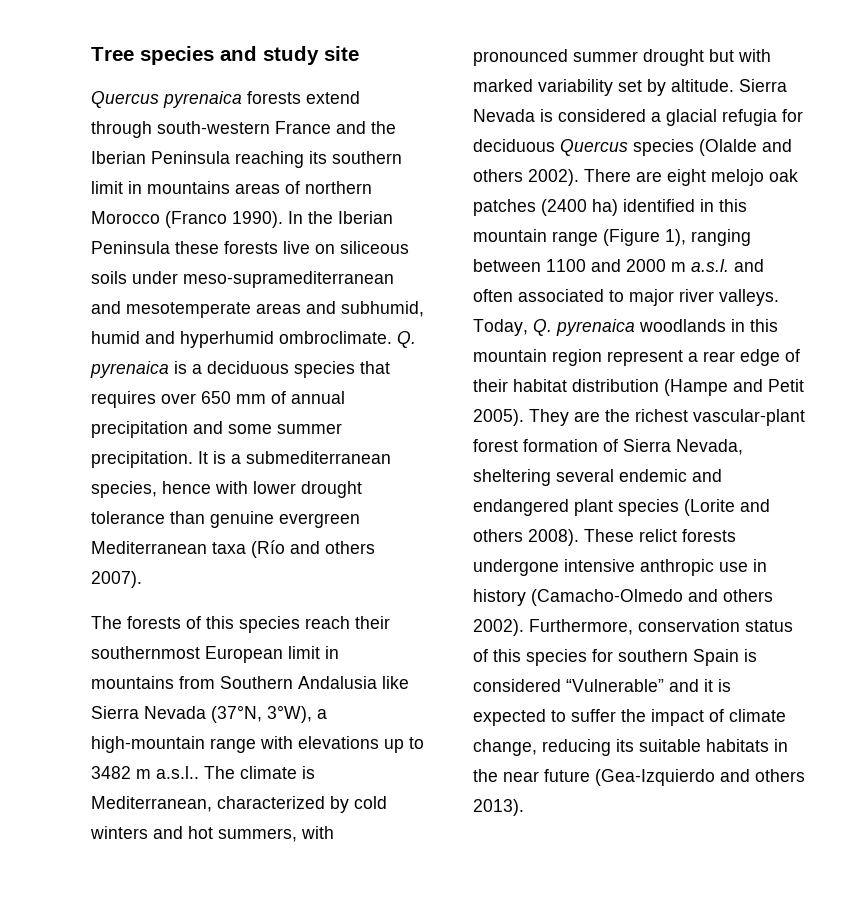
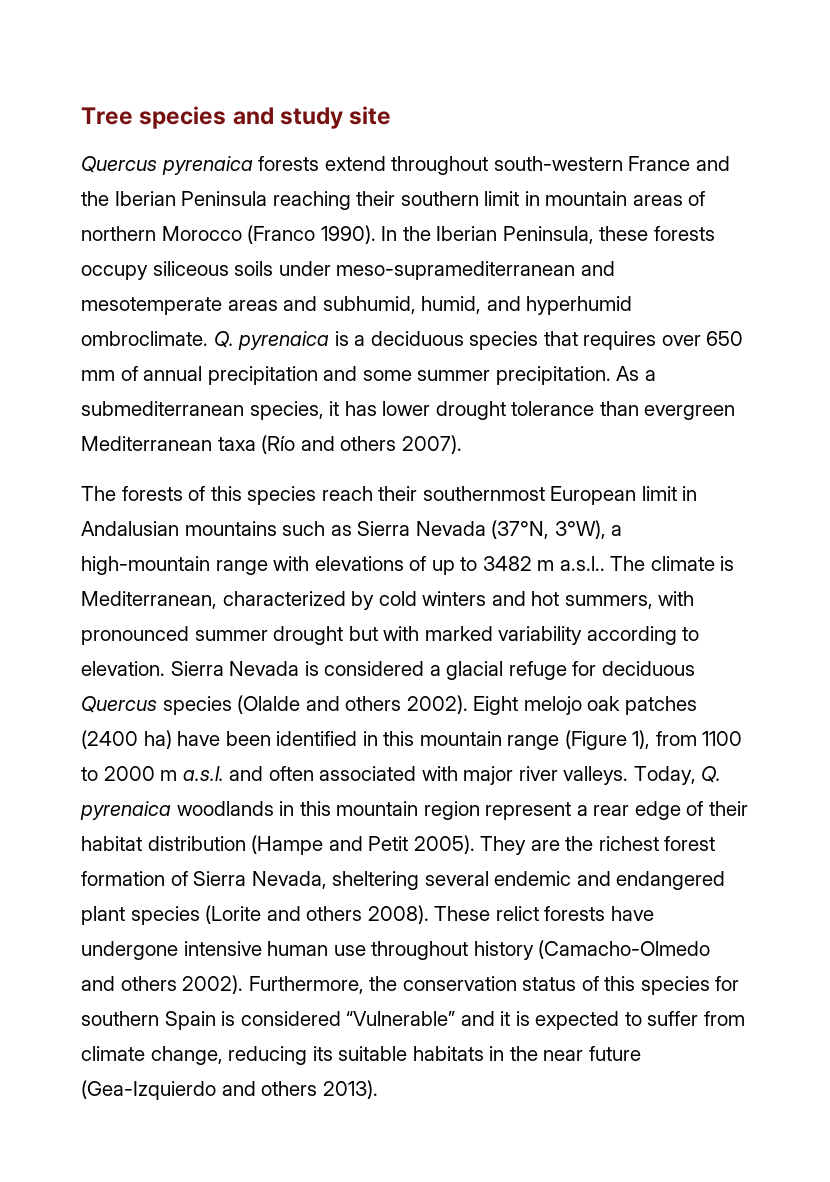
- Quercus pyrenaica forests extend through south-western France and the Iberian Peninsula reaching its southern limit in mountains areas of northern Morocco (Franco 1990).
+ Quercus pyrenaica forests extend throughout south-western France and the Iberian Peninsula reaching their southern limit in mountain areas of northern Morocco (Franco 1990).
- In the Iberian Peninsula these forests live on siliceous soils under meso-supramediterranean and mesotemperate areas and subhumid, humid and hyperhumid ombroclimate.
+ In the Iberian Peninsula, these forests occupy siliceous soils under meso-supramediterranean and mesotemperate areas and subhumid, humid, and hyperhumid ombroclimate.
- It is a submediterranean species, hence with lower drought tolerance than genuine evergreen Mediterranean taxa (Río and others 2007).
+ As a submediterranean species, it has lower drought tolerance than evergreen Mediterranean taxa (Río and others 2007).
- The forests of this species reach their southernmost European limit in mountains from Southern Andalusia like Sierra Nevada (37°N, 3°W), a high-mountain range with elevations up to 3482 m a.s.l..
+ The forests of this species reach their southernmost European limit in Andalusian mountains such as Sierra Nevada (37°N, 3°W), a high-mountain range with elevations of up to 3482 m a.s.l..
- The climate is Mediterranean, characterized by cold winters and hot summers, with pronounced summer drought but with marked variability set by altitude.
+ The climate is Mediterranean, characterized by cold winters and hot summers, with pronounced summer drought but with marked variability according to elevation.
- Sierra Nevada is considered a glacial refugia for deciduous Quercus species (Olalde and others 2002).
+ Sierra Nevada is considered a glacial refuge for deciduous Quercus species (Olalde and others 2002).
- There are eight melojo oak patches (2400 ha) identified in this mountain range (Figure 1), ranging between 1100 and 2000 m a.s.l. and often associated to major river valleys.
+ Eight melojo oak patches (2400 ha) have been identified in this mountain range (Figure 1), from 1100 to 2000 m a.s.l. and often associated with major river valleys.
- They are the richest vascular-plant forest formation of Sierra Nevada, sheltering several endemic and endangered plant species (Lorite and others 2008).
+ They are the richest forest formation of Sierra Nevada, sheltering several endemic and endangered plant species (Lorite and others 2008).
- These relict forests undergone intensive anthropic use in history (Camacho-Olmedo and others 2002).
+ These relict forests have undergone intensive human use throughout history (Camacho-Olmedo and others 2002).
- Furthermore, conservation status of this species for southern Spain is considered “Vulnerable” and it is expected to suffer the impact of climate change, reducing its suitable habitats in the near future (Gea-Izquierdo and others 2013).
+ Furthermore, the conservation status of this species for southern Spain is considered “Vulnerable” and it is expected to suffer from climate change, reducing its suitable habitats in the near future (Gea-Izquierdo and others 2013).

